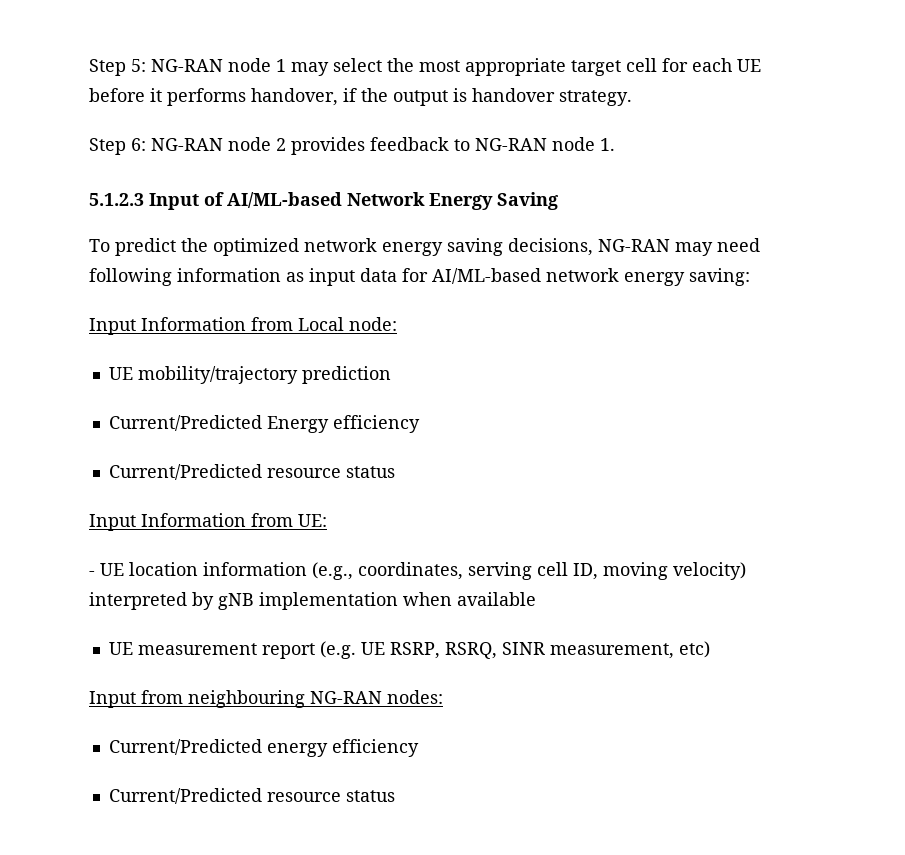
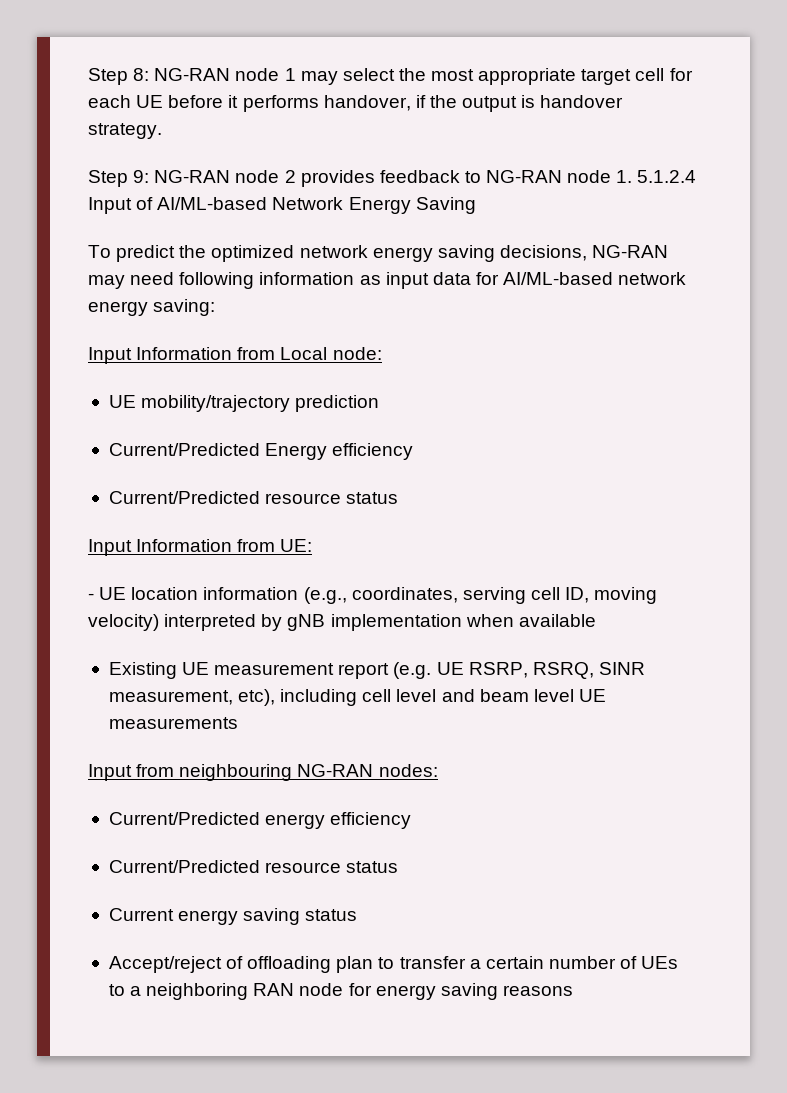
- Step 5: NG-RAN node 1 may select the most appropriate target cell for each UE before it performs handover, if the output is handover strategy.
+ Step 8: NG-RAN node 1 may select the most appropriate target cell for each UE before it performs handover, if the output is handover strategy.
- Step 6: NG-RAN node 2 provides feedback to NG-RAN node 1.
- 5.1.2.3 Input of AI/ML-based Network Energy Saving
+ Step 9: NG-RAN node 2 provides feedback to NG-RAN node 1. 5.1.2.4 Input of AI/ML-based Network Energy Saving
- UE measurement report (e.g. UE RSRP, RSRQ, SINR measurement, etc)
+ Existing UE measurement report (e.g. UE RSRP, RSRQ, SINR measurement, etc), including cell level and beam level UE measurements
+ Current energy saving status
+ Accept/reject of offloading plan to transfer a certain number of UEs to a neighboring RAN node for energy saving reasons

